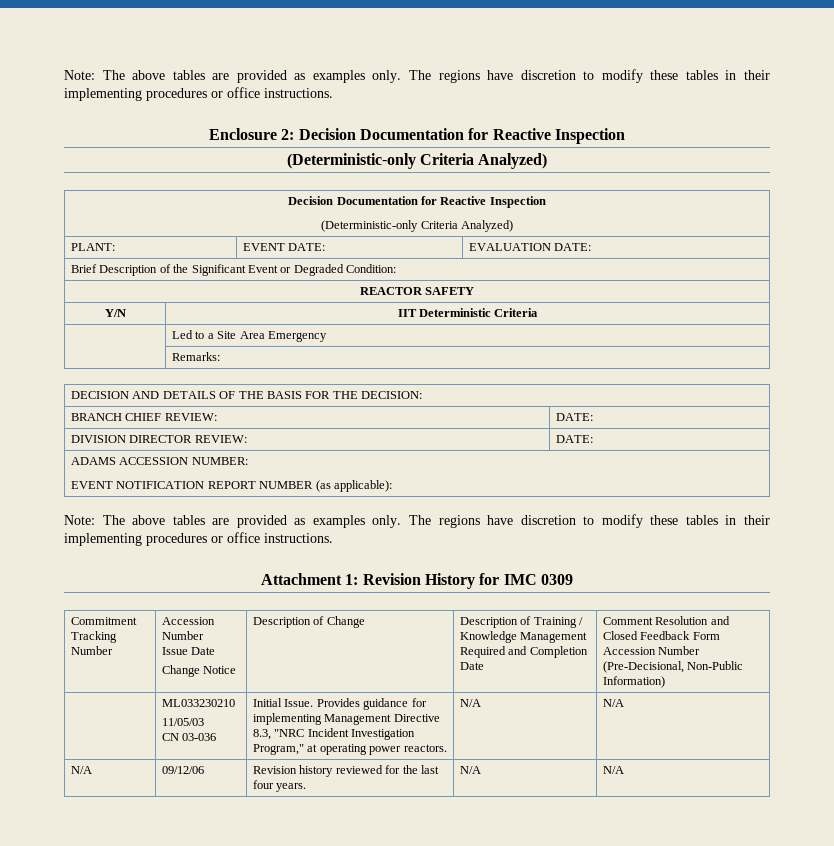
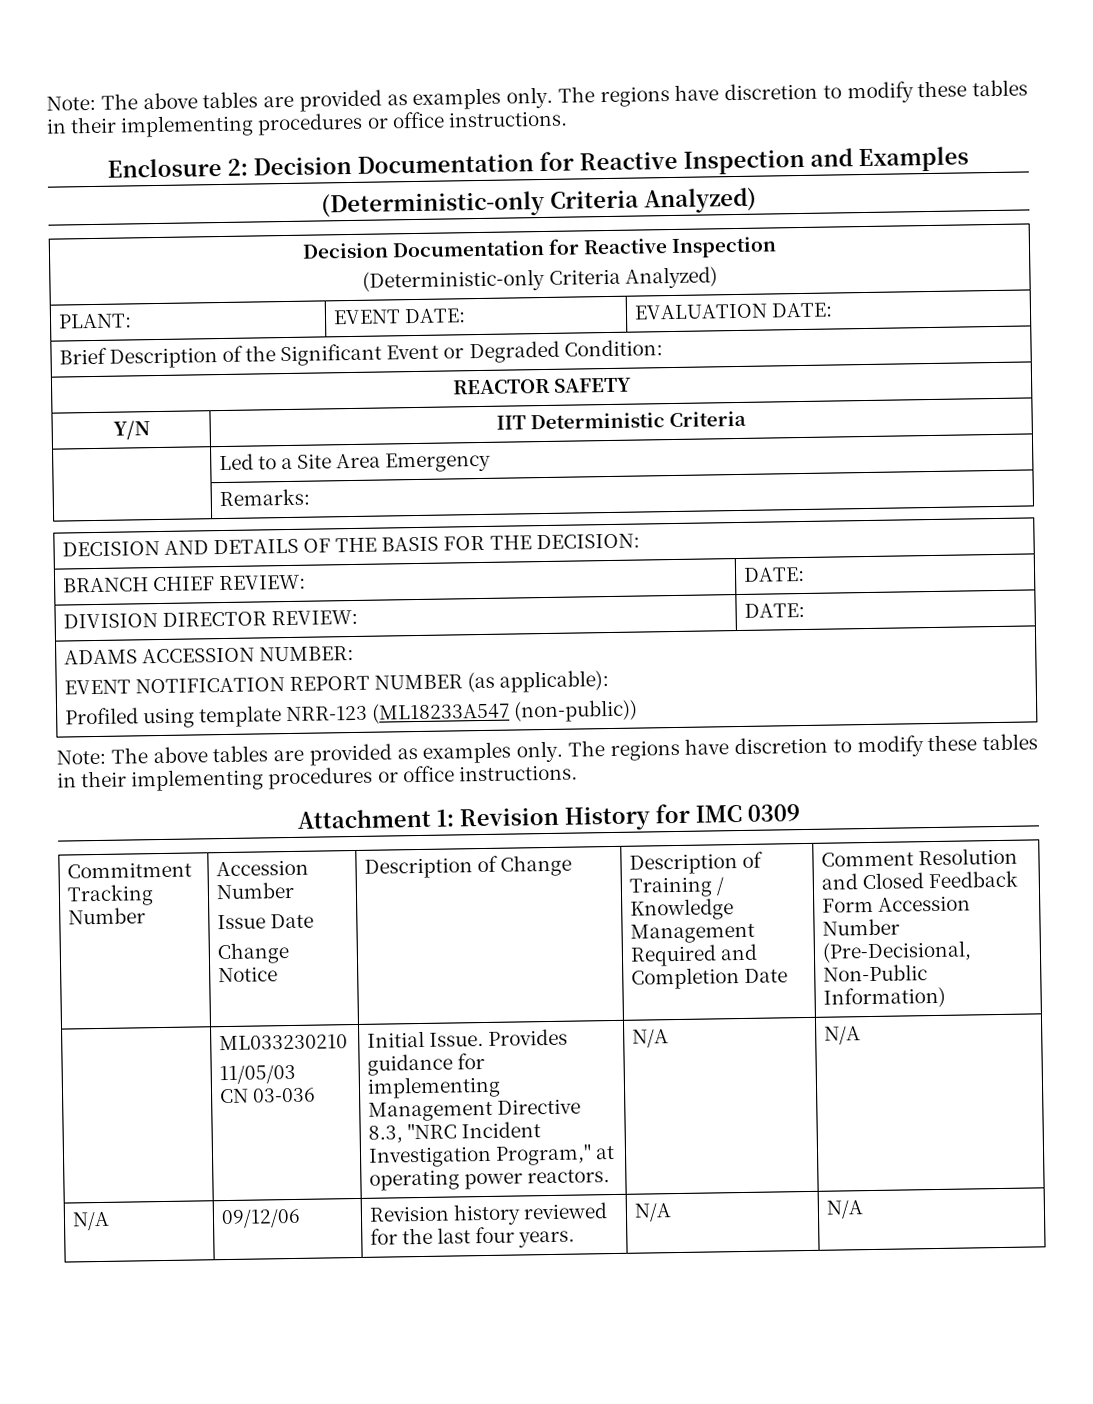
- Enclosure 2: Decision Documentation for Reactive Inspection
+ Enclosure 2: Decision Documentation for Reactive Inspection and Examples
  ADAMS ACCESSION NUMBER:
  EVENT NOTIFICATION REPORT NUMBER (as applicable):
+ Profiled using template NRR-123 (ML18233A547 (non-public))

